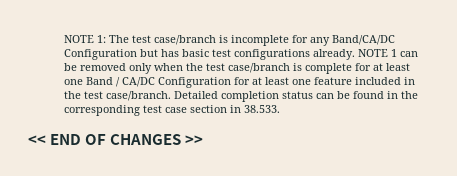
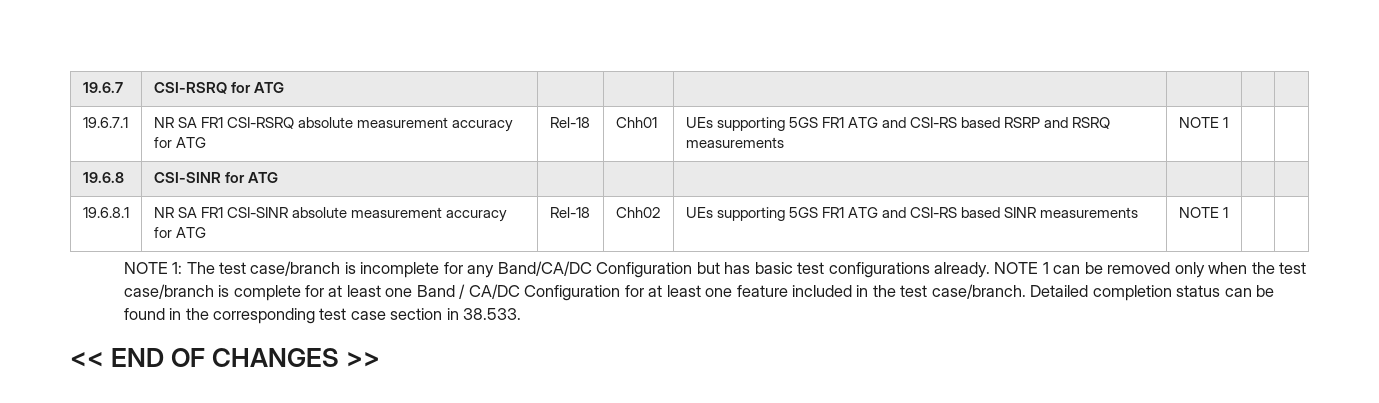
+ 19.6.7 | CSI-RSRQ for ATG | | | | | |
+ 19.6.7.1 | NR SA FR1 CSI-RSRQ absolute measurement accuracy for ATG | Rel-18 | Chh01 | UEs supporting 5GS FR1 ATG and CSI-RS based RSRP and RSRQ measurements | NOTE 1 | |
+ 19.6.8 | CSI-SINR for ATG | | | | | |
+ 19.6.8.1 | NR SA FR1 CSI-SINR absolute measurement accuracy for ATG | Rel-18 | Chh02 | UEs supporting 5GS FR1 ATG and CSI-RS based SINR measurements | NOTE 1 | |

